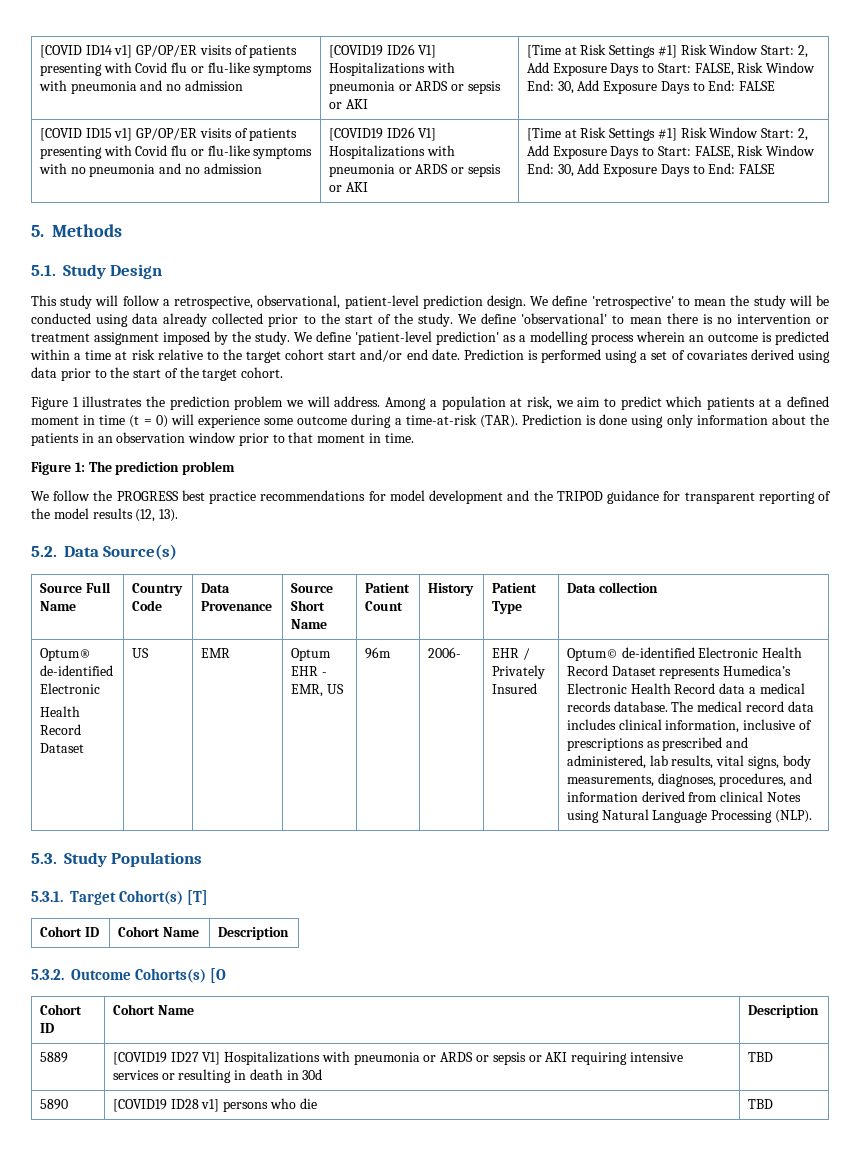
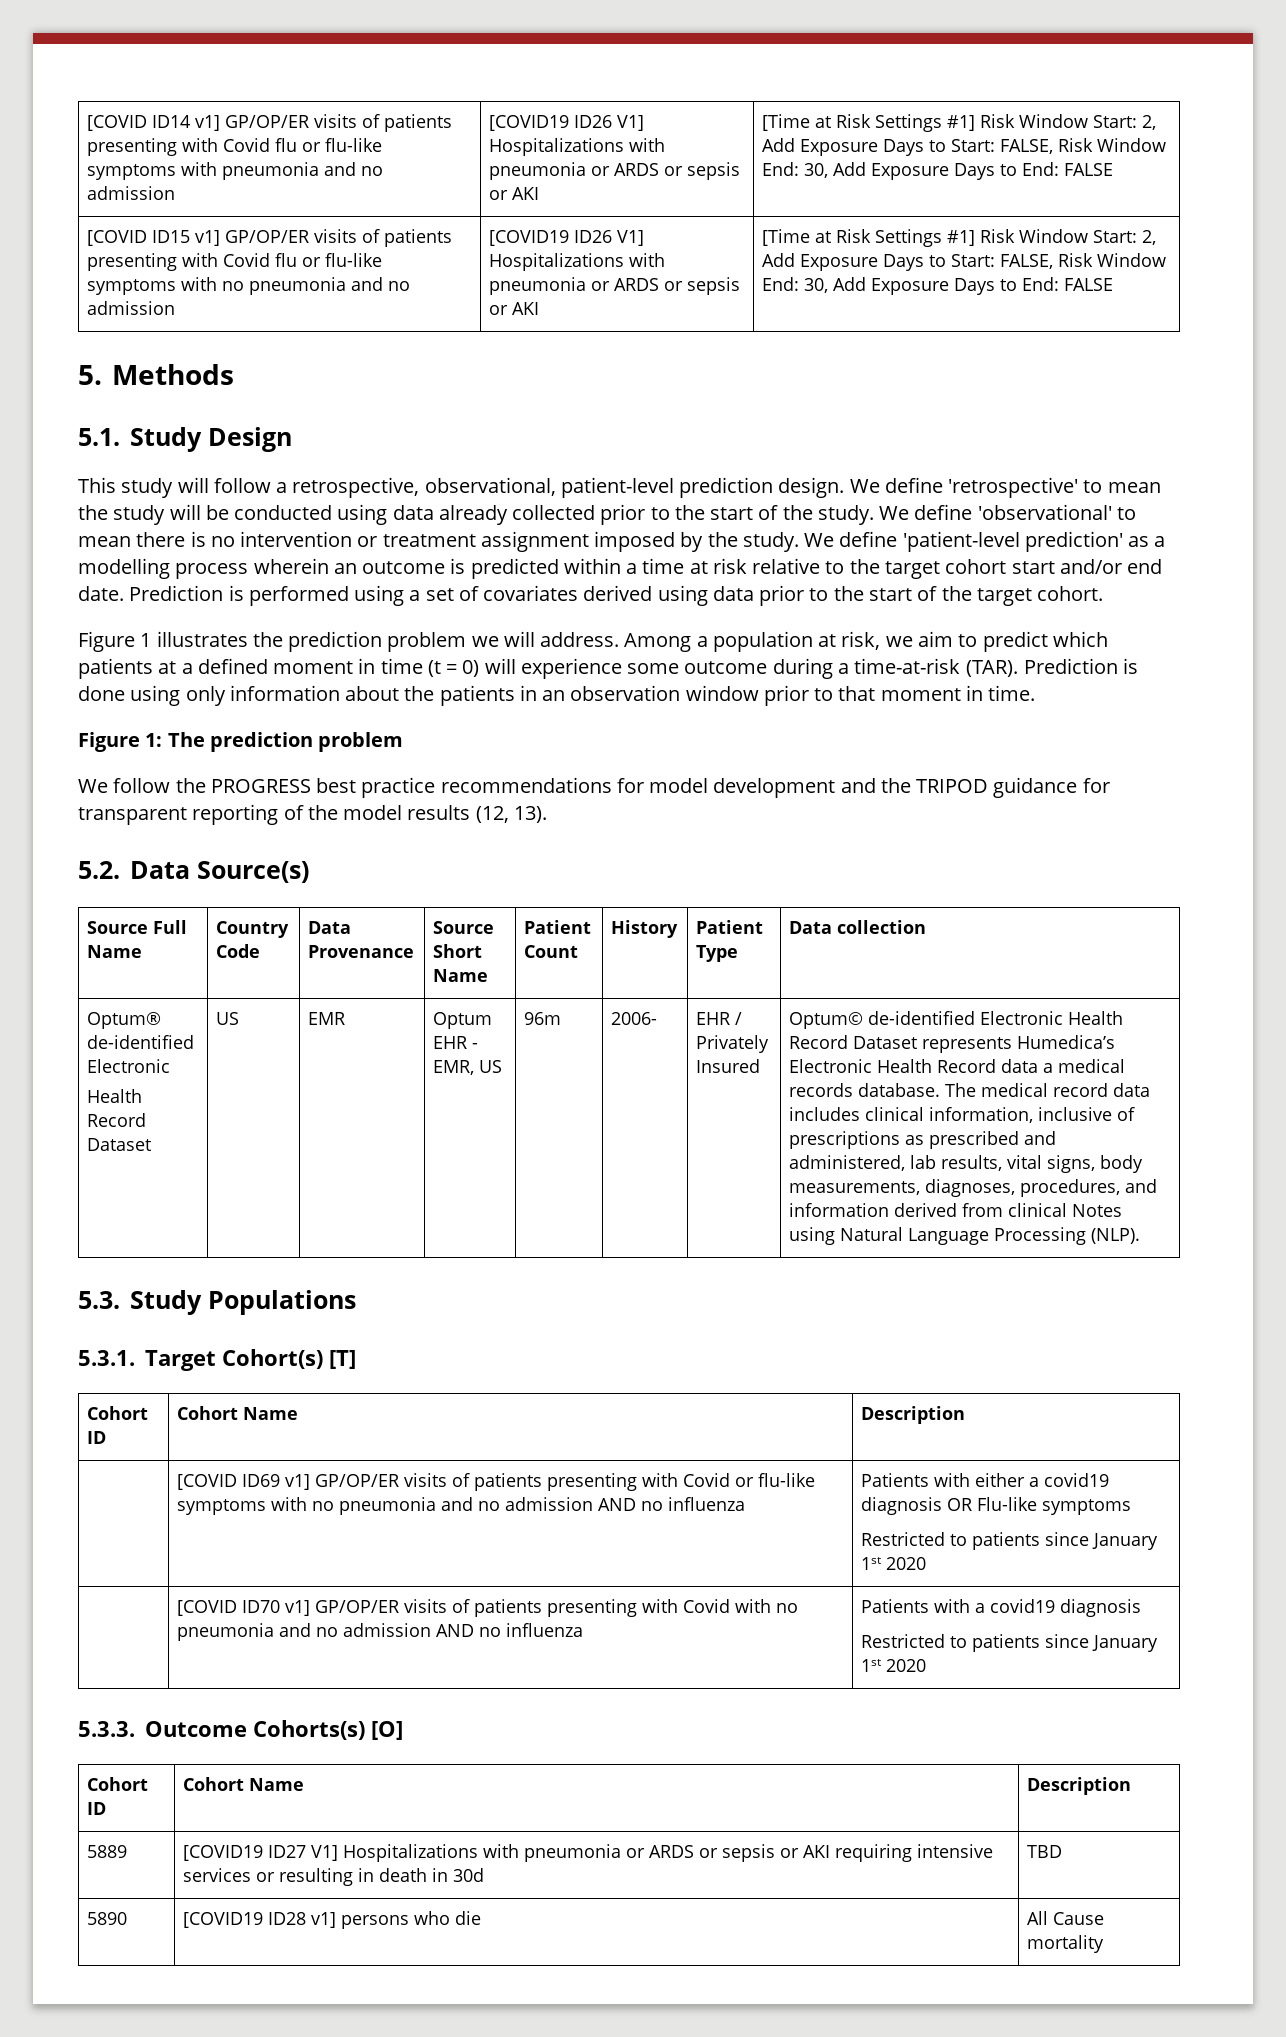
- 5.3.2. Outcome Cohorts(s) [O
+ | [COVID ID69 v1] GP/OP/ER visits of patients presenting with Covid or flu-like symptoms with no pneumonia and no admission AND no influenza | Patients with either a covid19 diagnosis OR Flu-like symptoms
+ Restricted to patients since January 1st 2020
+ | [COVID ID70 v1] GP/OP/ER visits of patients presenting with Covid with no pneumonia and no admission AND no influenza | Patients with a covid19 diagnosis
+ Restricted to patients since January 1st 2020
+ 5.3.3. Outcome Cohorts(s) [O]
- 5890 | [COVID19 ID28 v1] persons who die | TBD
+ 5890 | [COVID19 ID28 v1] persons who die | All Cause mortality

